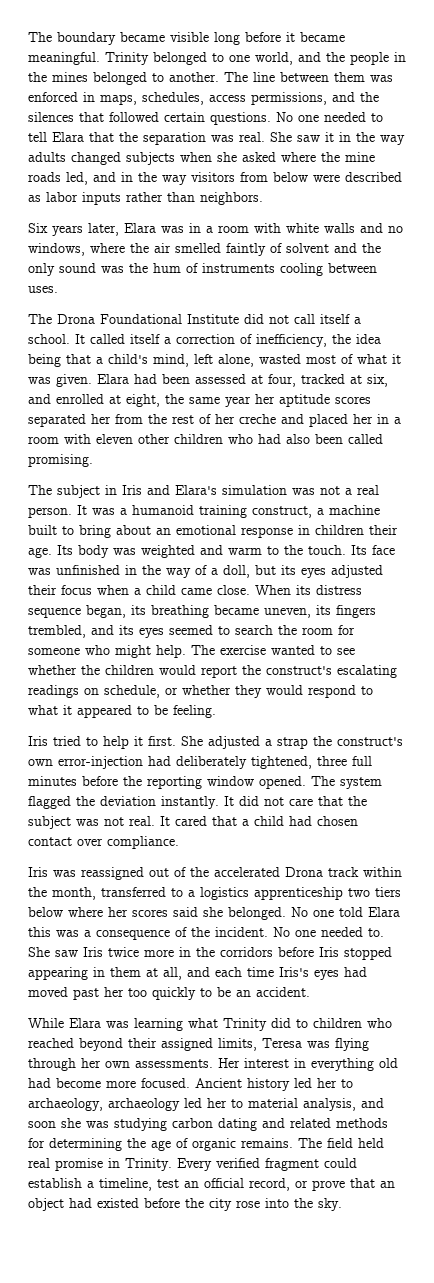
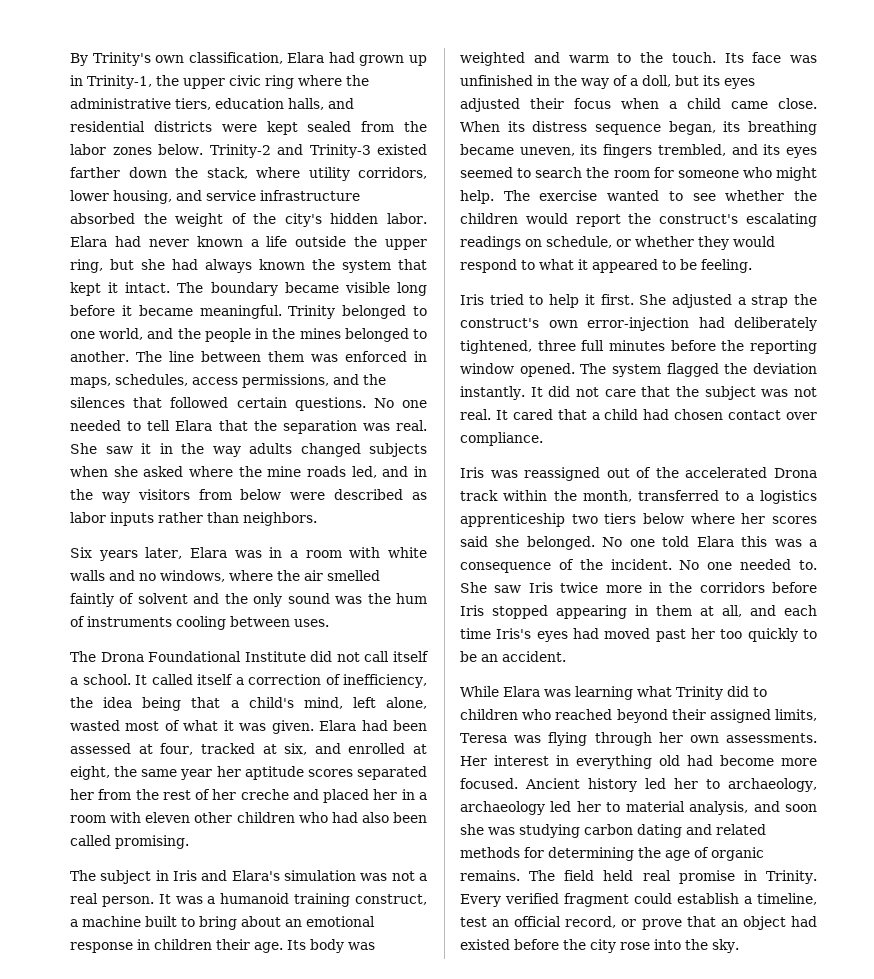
+ By Trinity's own classification, Elara had grown up in Trinity-1, the upper civic ring where the administrative tiers, education halls, and residential districts were kept sealed from the labor zones below. Trinity-2 and Trinity-3 existed farther down the stack, where utility corridors, lower housing, and service infrastructure absorbed the weight of the city's hidden labor. Elara had never known a life outside the upper ring, but she had always known the system that kept it intact.

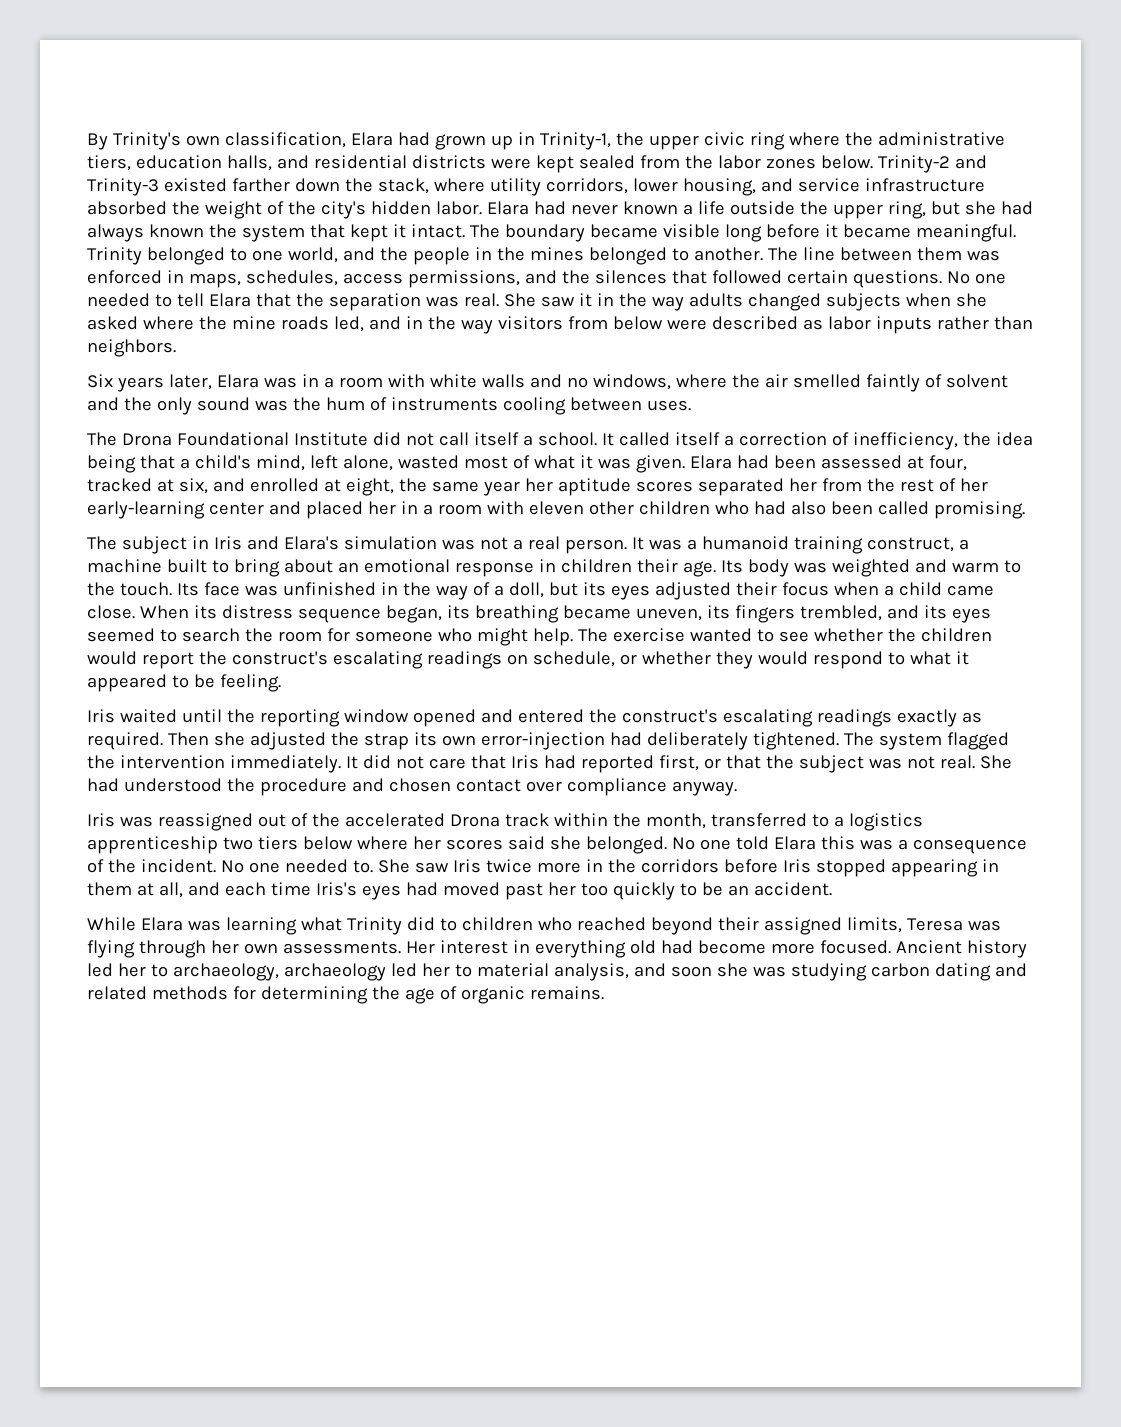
- Elara had been assessed at four, tracked at six, and enrolled at eight, the same year her aptitude scores separated her from the rest of her creche and placed her in a room with eleven other children who had also been called promising.
+ Elara had been assessed at four, tracked at six, and enrolled at eight, the same year her aptitude scores separated her from the rest of her early-learning center and placed her in a room with eleven other children who had also been called promising.
- Iris tried to help it first. She adjusted a strap the construct's own error-injection had deliberately tightened, three full minutes before the reporting window opened.
+ Iris waited until the reporting window opened and entered the construct's escalating readings exactly as required. Then she adjusted the strap its own error-injection had deliberately tightened.
- The system flagged the deviation instantly.
+ The system flagged the intervention immediately.
- It did not care that the subject was not real.
+ It did not care that Iris had reported first, or that the subject was not real.
- It cared that a child had chosen contact over compliance.
+ She had understood the procedure and chosen contact over compliance anyway.
- The field held real promise in Trinity. Every verified fragment could establish a timeline, test an official record, or prove that an object had existed before the city rose into the sky.

